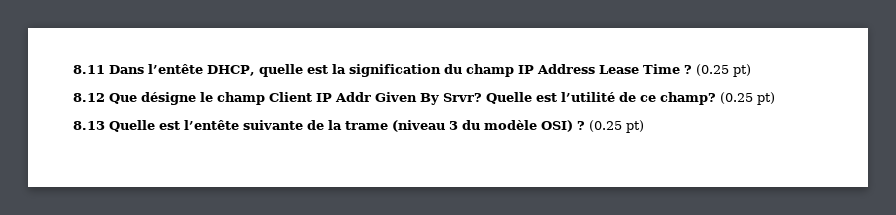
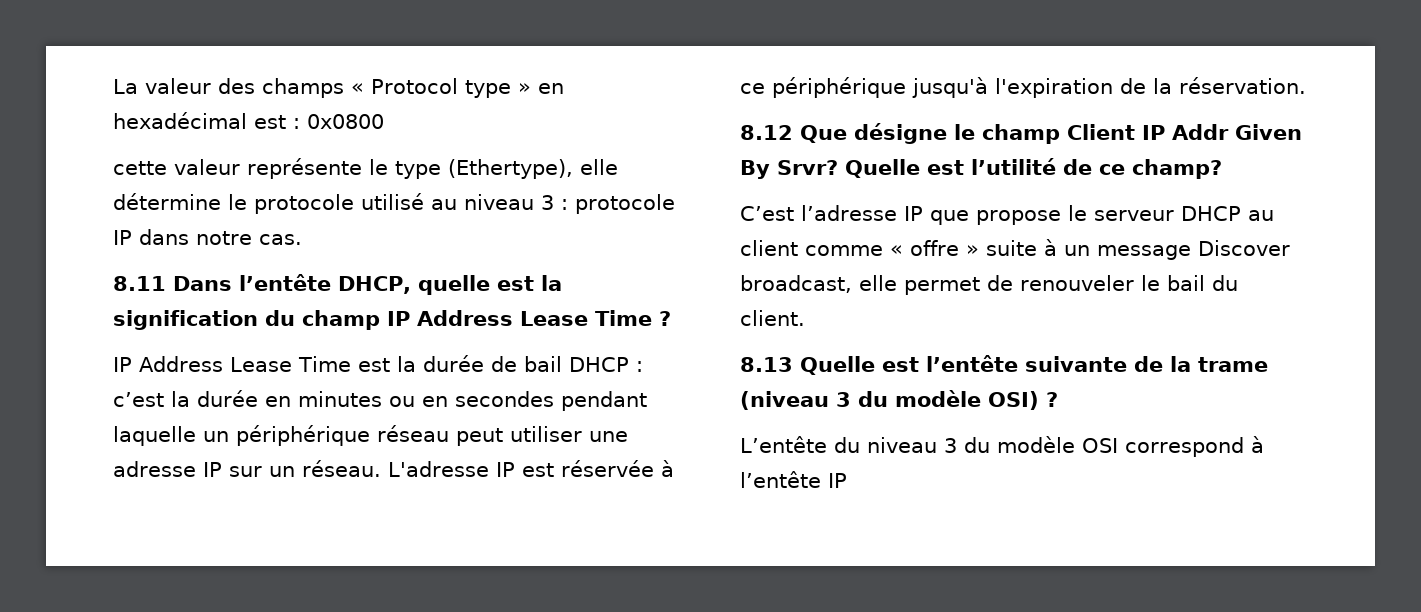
+ La valeur des champs « Protocol type » en hexadécimal est : 0x0800
+ cette valeur représente le type (Ethertype), elle détermine le protocole utilisé au niveau 3 : protocole IP dans notre cas.
- 8.11 Dans l’entête DHCP, quelle est la signification du champ IP Address Lease Time ? (0.25 pt)
+ 8.11 Dans l’entête DHCP, quelle est la signification du champ IP Address Lease Time ?
+ IP Address Lease Time est la durée de bail DHCP : c’est la durée en minutes ou en secondes pendant laquelle un périphérique réseau peut utiliser une adresse IP sur un réseau. L'adresse IP est réservée à ce périphérique jusqu'à l'expiration de la réservation.
- Quelle est l’utilité de ce champ? (0.25 pt)
+ Quelle est l’utilité de ce champ?
+ C’est l’adresse IP que propose le serveur DHCP au client comme « offre » suite à un message Discover broadcast, elle permet de renouveler le bail du client.
- 8.13 Quelle est l’entête suivante de la trame (niveau 3 du modèle OSI) ? (0.25 pt)
+ 8.13 Quelle est l’entête suivante de la trame (niveau 3 du modèle OSI) ?
+ L’entête du niveau 3 du modèle OSI correspond à l’entête IP

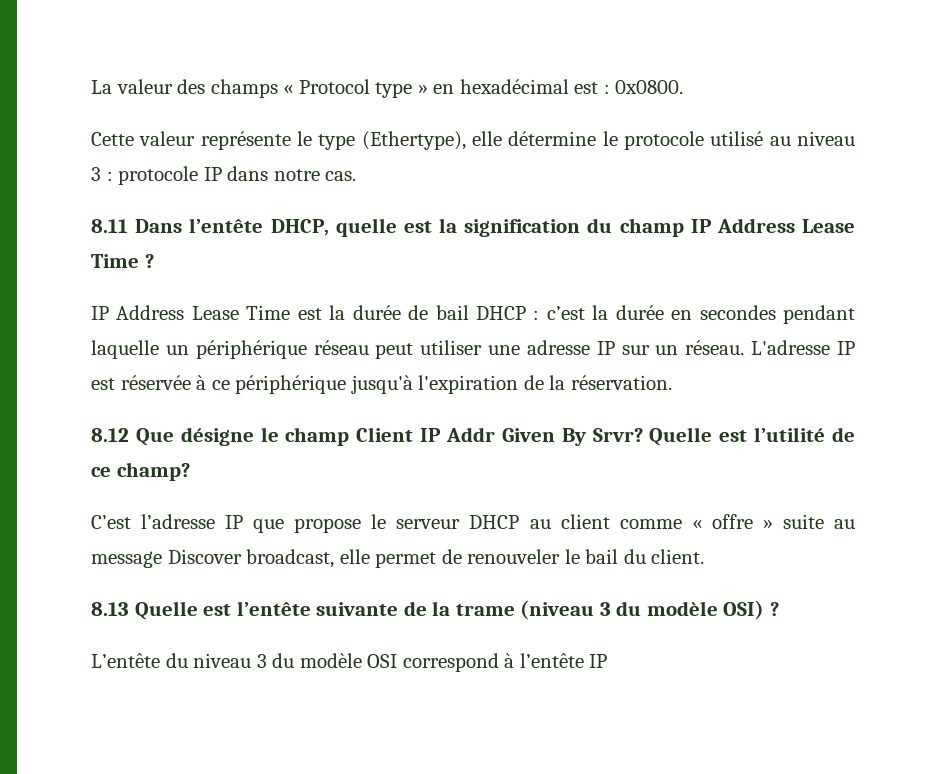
- La valeur des champs « Protocol type » en hexadécimal est : 0x0800
- cette valeur représente le type (Ethertype), elle détermine le protocole utilisé au niveau 3 : protocole IP dans notre cas.
+ La valeur des champs « Protocol type » en hexadécimal est : 0x0800.
+ Cette valeur représente le type (Ethertype), elle détermine le protocole utilisé au niveau 3 : protocole IP dans notre cas.
- IP Address Lease Time est la durée de bail DHCP : c’est la durée en minutes ou en secondes pendant laquelle un périphérique réseau peut utiliser une adresse IP sur un réseau.
+ IP Address Lease Time est la durée de bail DHCP : c’est la durée en secondes pendant laquelle un périphérique réseau peut utiliser une adresse IP sur un réseau.
- C’est l’adresse IP que propose le serveur DHCP au client comme « offre » suite à un message Discover broadcast, elle permet de renouveler le bail du client.
+ C’est l’adresse IP que propose le serveur DHCP au client comme « offre » suite au message Discover broadcast, elle permet de renouveler le bail du client.

